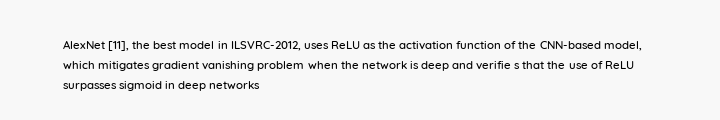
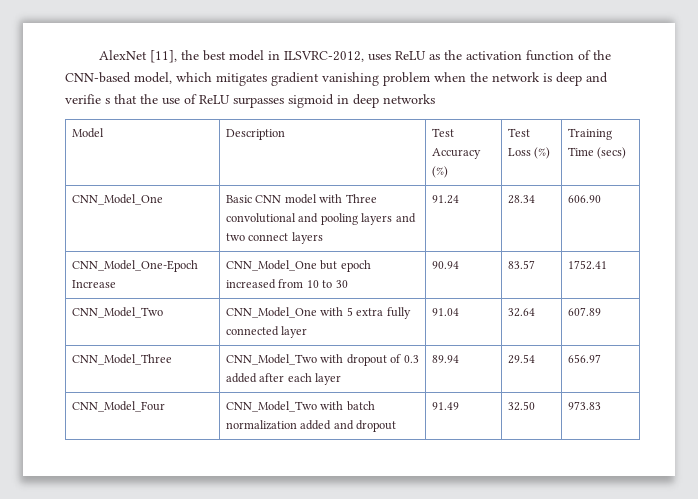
+ Model | Description | Test Accuracy (%) | Test Loss (%) | Training Time (secs)
+ CNN_Model_One | Basic CNN model with Three convolutional and pooling layers and two connect layers | 91.24 | 28.34 | 606.90
+ CNN_Model_One-Epoch Increase | CNN_Model_One but epoch increased from 10 to 30 | 90.94 | 83.57 | 1752.41
+ CNN_Model_Two | CNN_Model_One with 5 extra fully connected layer | 91.04 | 32.64 | 607.89
+ CNN_Model_Three | CNN_Model_Two with dropout of 0.3 added after each layer | 89.94 | 29.54 | 656.97
+ CNN_Model_Four | CNN_Model_Two with batch normalization added and dropout | 91.49 | 32.50 | 973.83

